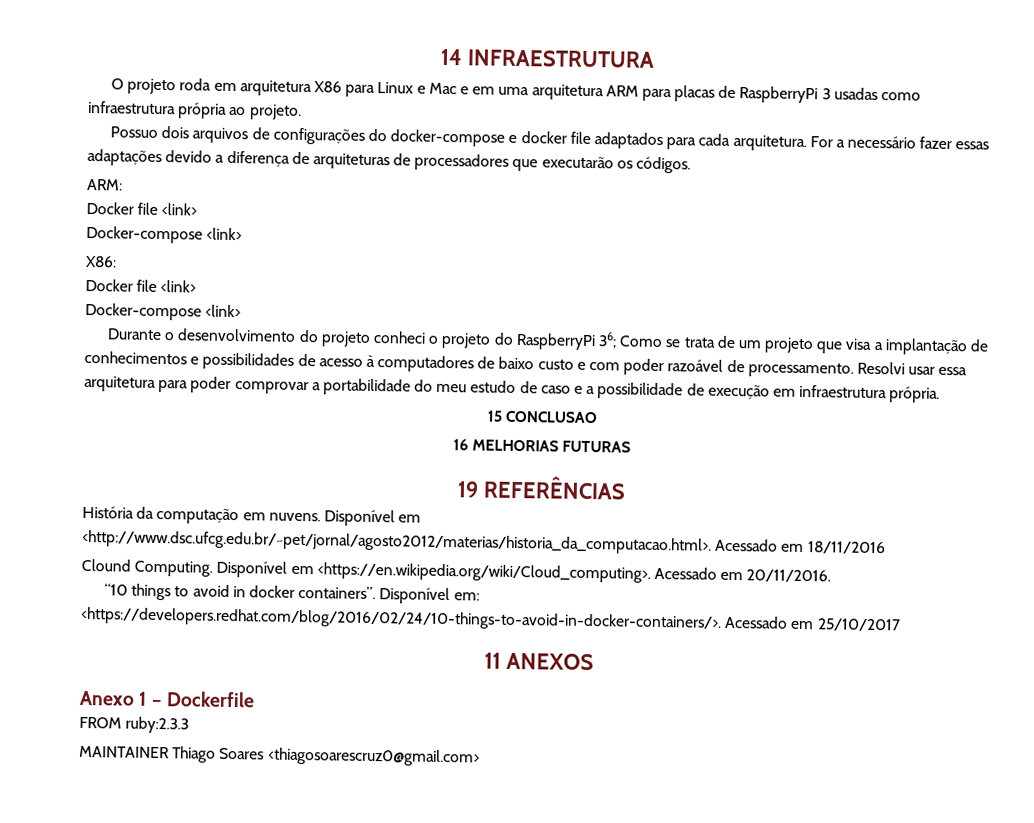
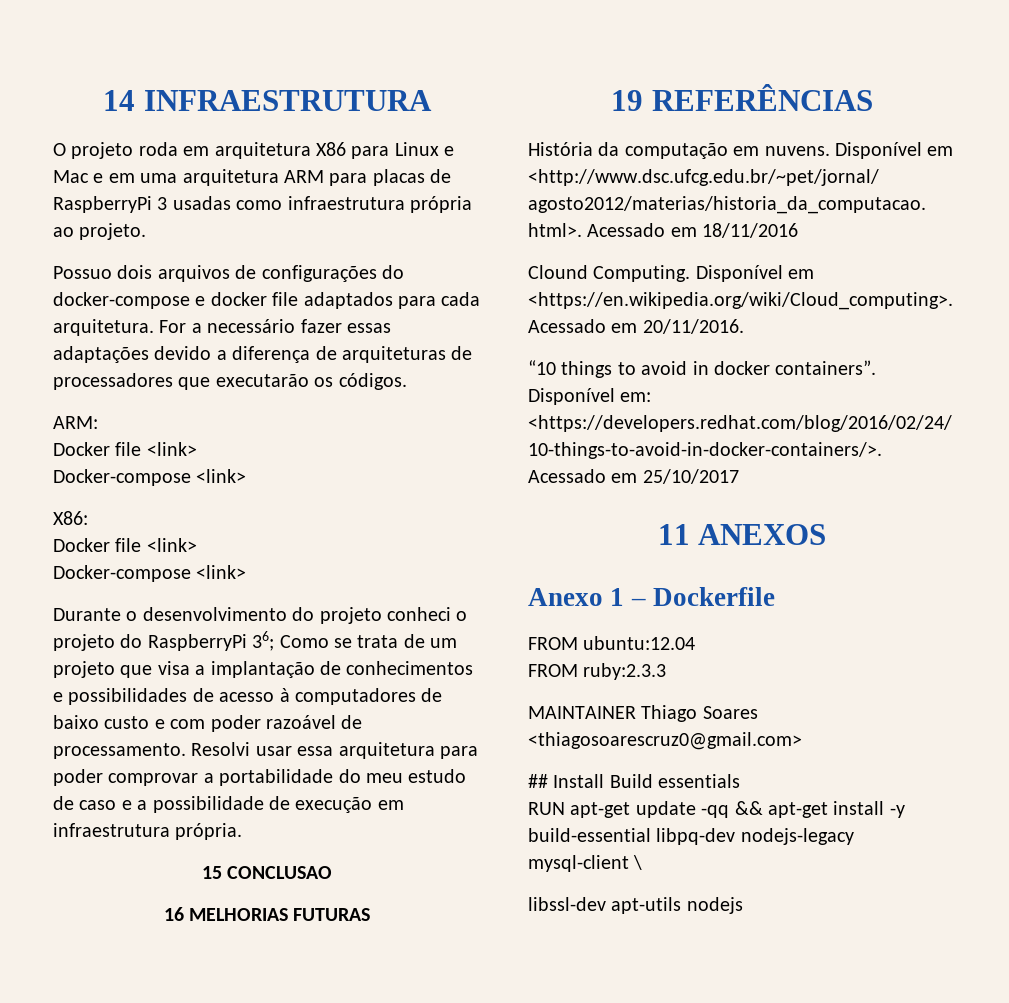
+ FROM ubuntu:12.04
+ ## Install Build essentials
+ RUN apt-get update -qq && apt-get install -y build-essential libpq-dev nodejs-legacy mysql-client \
+ libssl-dev apt-utils nodejs

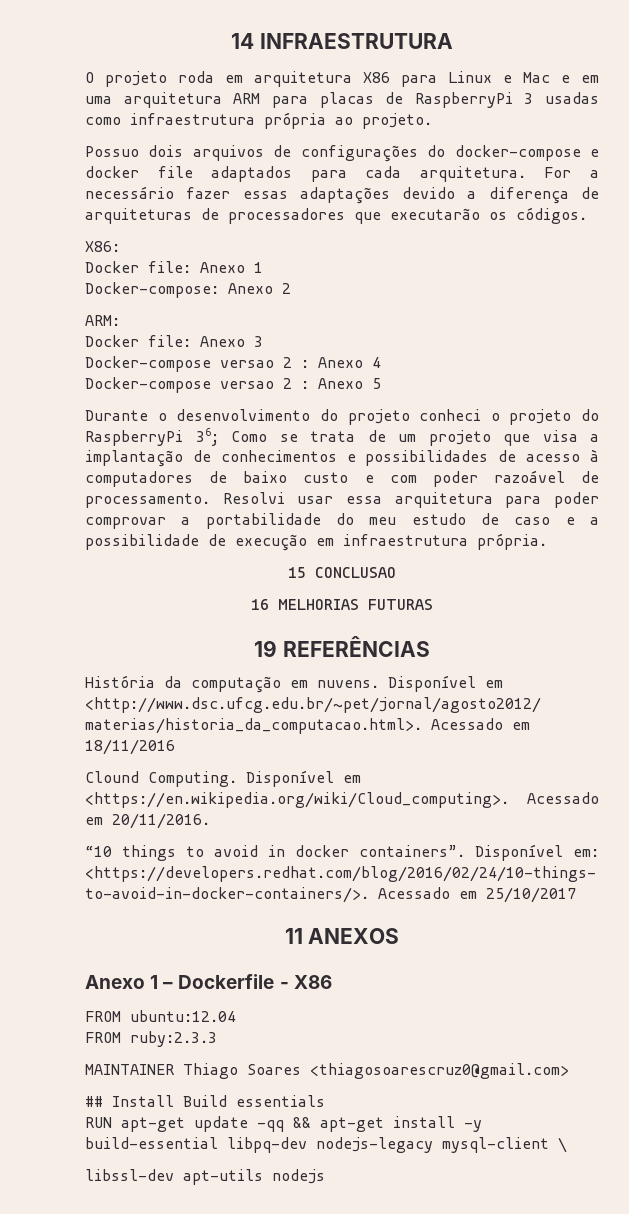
+ X86:
+ Docker file: Anexo 1
+ Docker-compose: Anexo 2
  ARM:
- Docker file <link>
- Docker-compose <link>
- X86:
- Docker file <link>
- Docker-compose <link>
+ Docker file: Anexo 3
+ Docker-compose versao 2 : Anexo 4
+ Docker-compose versao 2 : Anexo 5
- Anexo 1 – Dockerfile
+ Anexo 1 – Dockerfile - X86

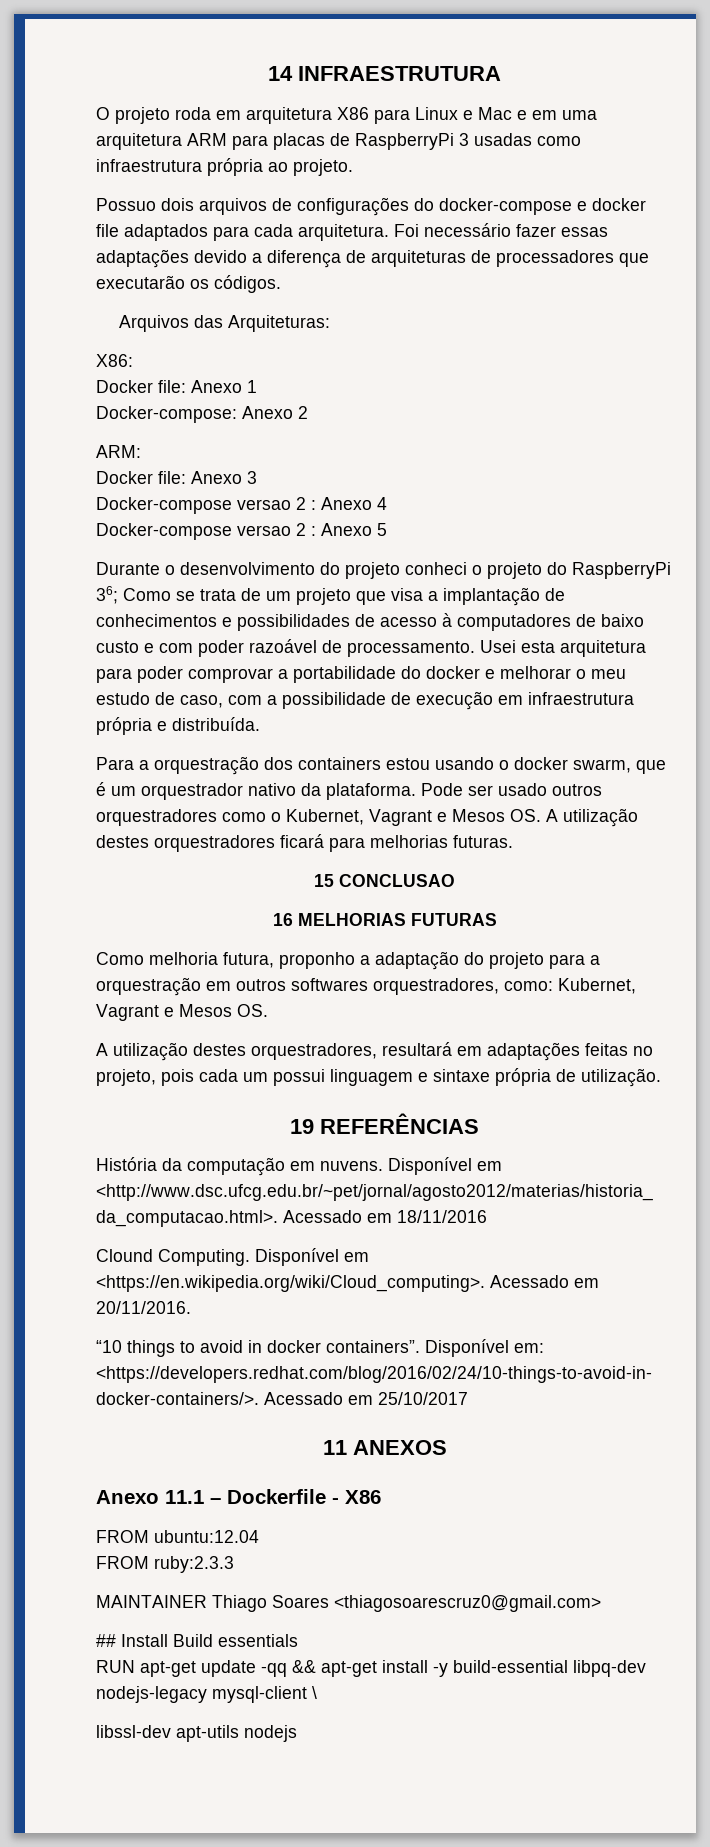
- For a necessário fazer essas adaptações devido a diferença de arquiteturas de processadores que executarão os códigos.
+ Foi necessário fazer essas adaptações devido a diferença de arquiteturas de processadores que executarão os códigos.
+ Arquivos das Arquiteturas:
- Resolvi usar essa arquitetura para poder comprovar a portabilidade do meu estudo de caso e a possibilidade de execução em infraestrutura própria.
+ Usei esta arquitetura para poder comprovar a portabilidade do docker e melhorar o meu estudo de caso, com a possibilidade de execução em infraestrutura própria e distribuída.
+ Para a orquestração dos containers estou usando o docker swarm, que é um orquestrador nativo da plataforma. Pode ser usado outros orquestradores como o Kubernet, Vagrant e Mesos OS. A utilização destes orquestradores ficará para melhorias futuras.
+ Como melhoria futura, proponho a adaptação do projeto para a orquestração em outros softwares orquestradores, como: Kubernet, Vagrant e Mesos OS.
+ A utilização destes orquestradores, resultará em adaptações feitas no projeto, pois cada um possui linguagem e sintaxe própria de utilização.
- Anexo 1 – Dockerfile - X86
+ Anexo 11.1 – Dockerfile - X86

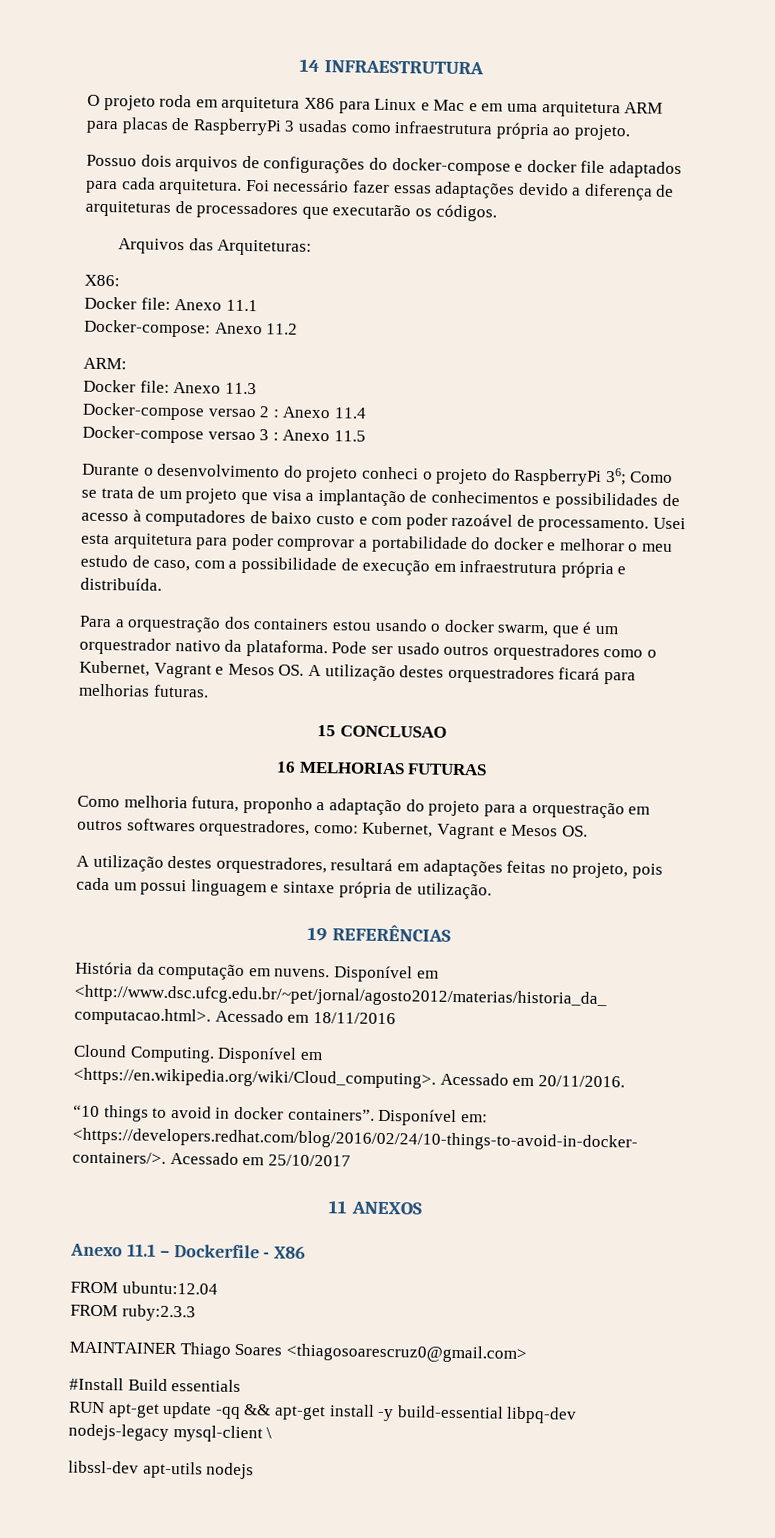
- Docker file: Anexo 1
+ Docker file: Anexo 11.1
- Docker-compose: Anexo 2
+ Docker-compose: Anexo 11.2
- Docker file: Anexo 3
- Docker-compose versao 2 : Anexo 4
- Docker-compose versao 2 : Anexo 5
+ Docker file: Anexo 11.3
+ Docker-compose versao 2 : Anexo 11.4
+ Docker-compose versao 3 : Anexo 11.5
- ## Install Build essentials
+ #Install Build essentials

